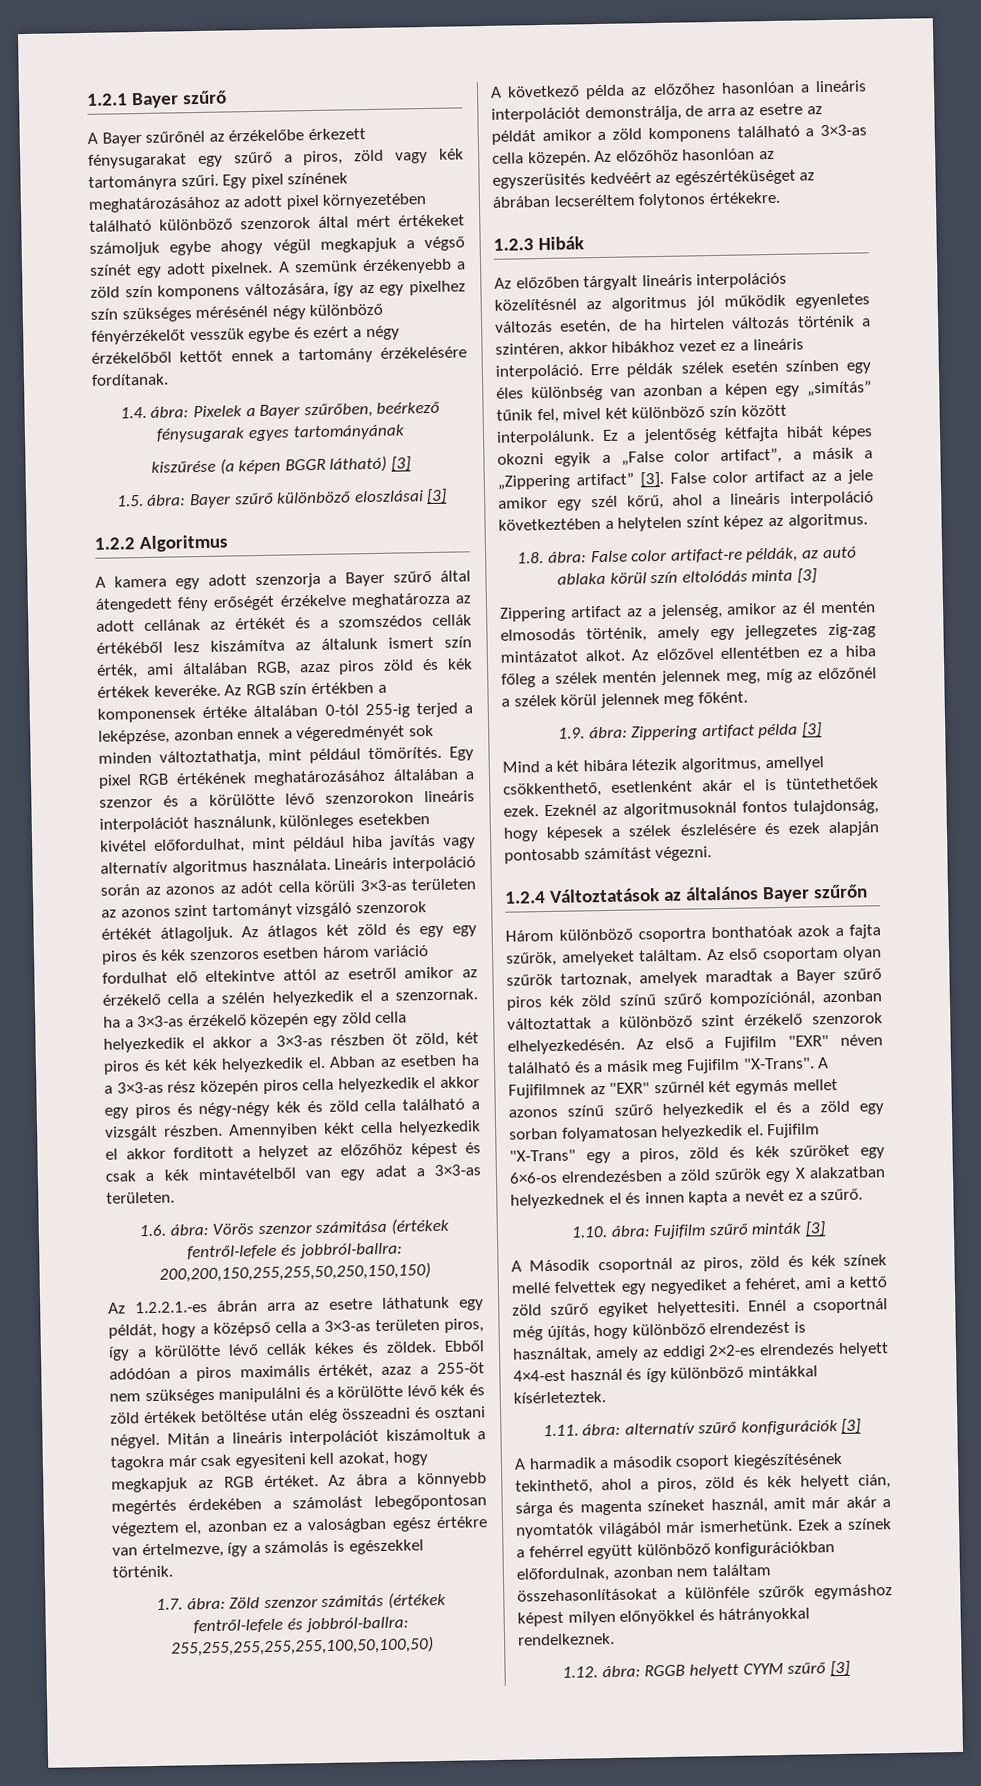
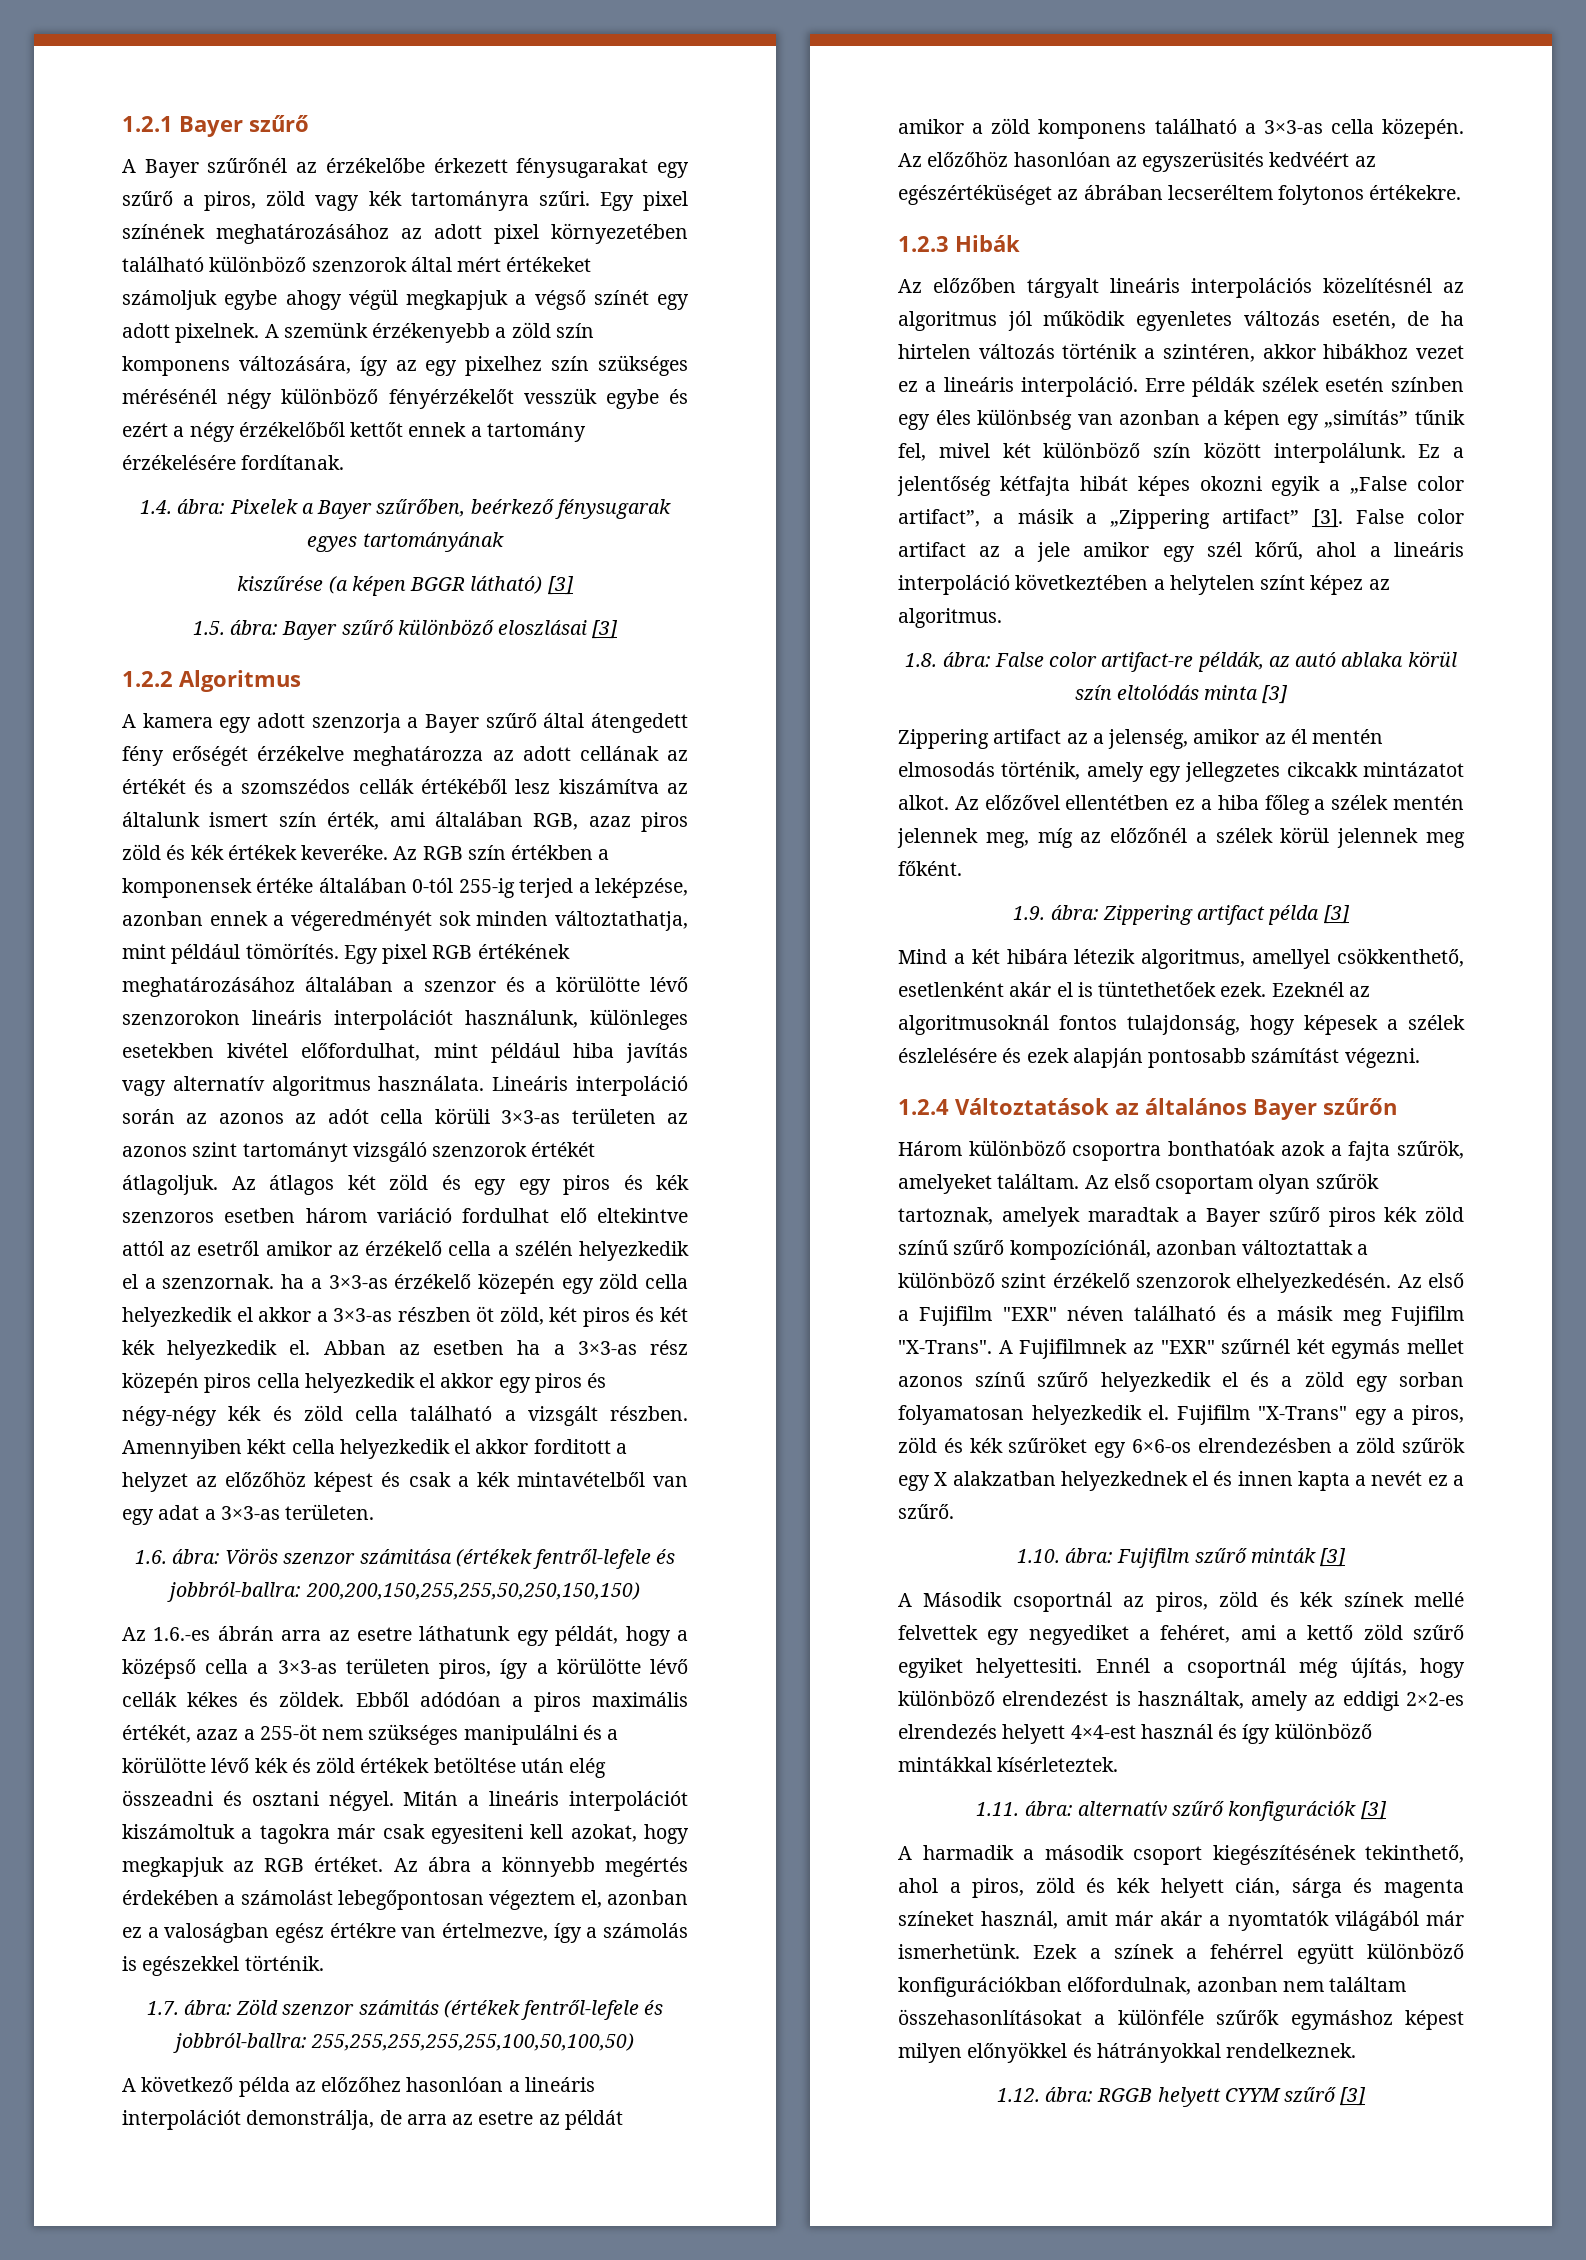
- Az 1.2.2.1.-es ábrán arra az esetre láthatunk egy példát, hogy a középső cella a 3×3-as területen piros, így a körülötte lévő cellák kékes és zöldek.
+ Az 1.6.-es ábrán arra az esetre láthatunk egy példát, hogy a középső cella a 3×3-as területen piros, így a körülötte lévő cellák kékes és zöldek.
- Zippering artifact az a jelenség, amikor az él mentén elmosodás történik, amely egy jellegzetes zig-zag mintázatot alkot.
+ Zippering artifact az a jelenség, amikor az él mentén elmosodás történik, amely egy jellegzetes cikcakk mintázatot alkot.

